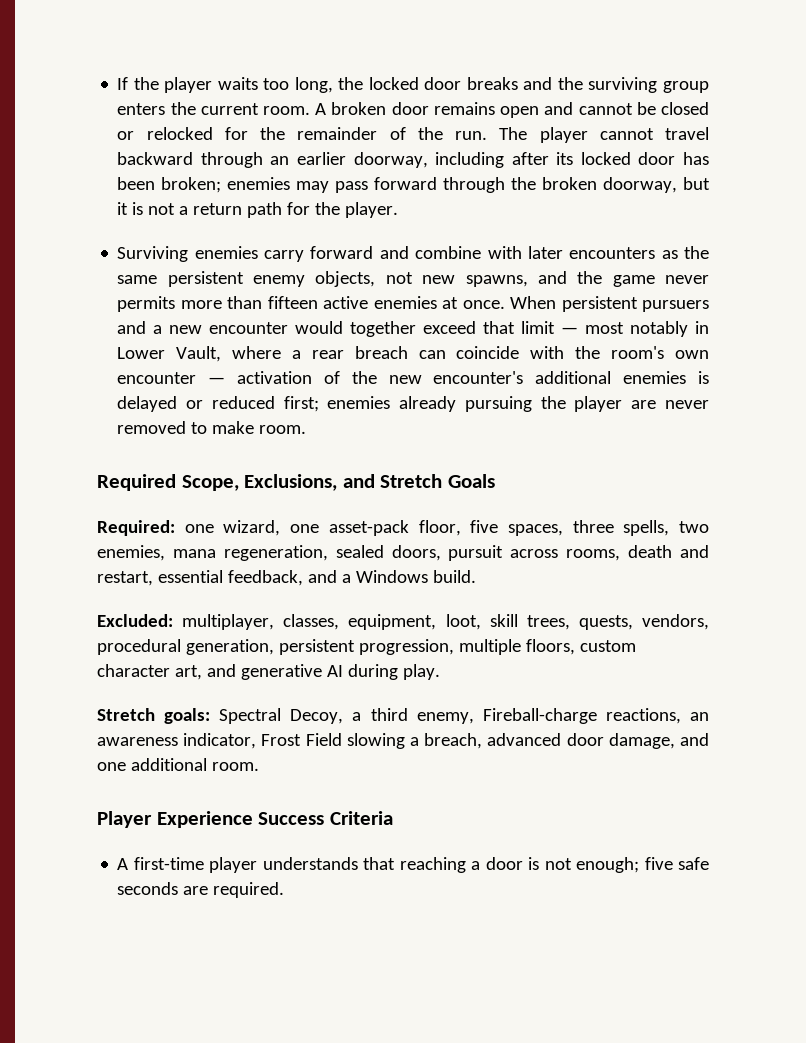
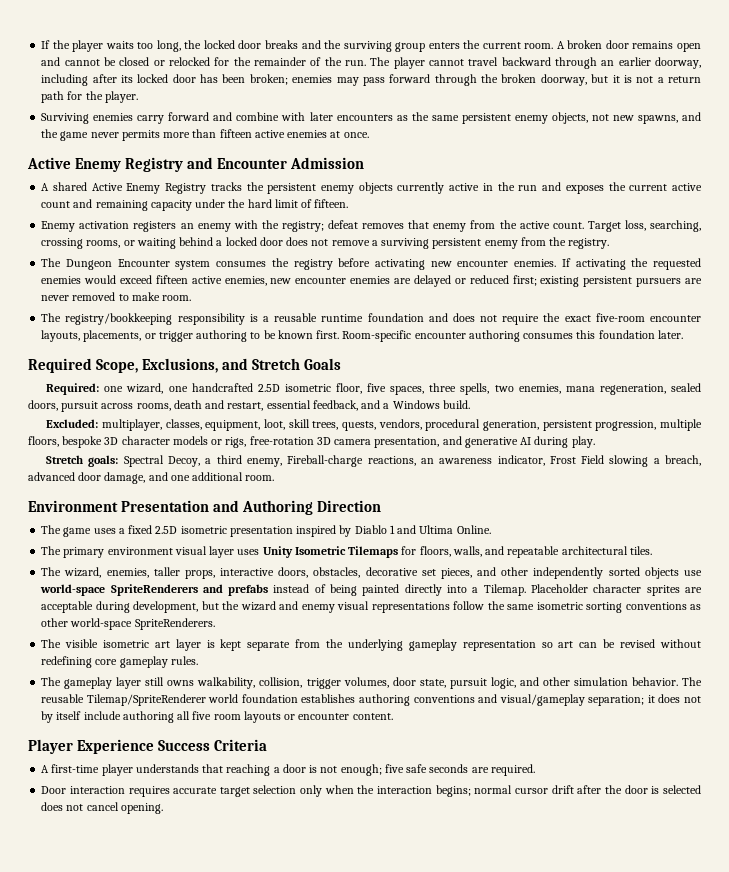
- Surviving enemies carry forward and combine with later encounters as the same persistent enemy objects, not new spawns, and the game never permits more than fifteen active enemies at once. When persistent pursuers and a new encounter would together exceed that limit — most notably in Lower Vault, where a rear breach can coincide with the room's own encounter — activation of the new encounter's additional enemies is delayed or reduced first; enemies already pursuing the player are never removed to make room.
+ Surviving enemies carry forward and combine with later encounters as the same persistent enemy objects, not new spawns, and the game never permits more than fifteen active enemies at once.
+ Active Enemy Registry and Encounter Admission
+ A shared Active Enemy Registry tracks the persistent enemy objects currently active in the run and exposes the current active count and remaining capacity under the hard limit of fifteen.
+ Enemy activation registers an enemy with the registry; defeat removes that enemy from the active count. Target loss, searching, crossing rooms, or waiting behind a locked door does not remove a surviving persistent enemy from the registry.
+ The Dungeon Encounter system consumes the registry before activating new encounter enemies. If activating the requested enemies would exceed fifteen active enemies, new encounter enemies are delayed or reduced first; existing persistent pursuers are never removed to make room.
+ The registry/bookkeeping responsibility is a reusable runtime foundation and does not require the exact five-room encounter layouts, placements, or trigger authoring to be known first. Room-specific encounter authoring consumes this foundation later.
- Required: one wizard, one asset-pack floor, five spaces, three spells, two enemies, mana regeneration, sealed doors, pursuit across rooms, death and restart, essential feedback, and a Windows build.
+ Required: one wizard, one handcrafted 2.5D isometric floor, five spaces, three spells, two enemies, mana regeneration, sealed doors, pursuit across rooms, death and restart, essential feedback, and a Windows build.
- Excluded: multiplayer, classes, equipment, loot, skill trees, quests, vendors, procedural generation, persistent progression, multiple floors, custom character art, and generative AI during play.
+ Excluded: multiplayer, classes, equipment, loot, skill trees, quests, vendors, procedural generation, persistent progression, multiple floors, bespoke 3D character models or rigs, free-rotation 3D camera presentation, and generative AI during play.
+ Environment Presentation and Authoring Direction
+ The game uses a fixed 2.5D isometric presentation inspired by Diablo 1 and Ultima Online.
+ The primary environment visual layer uses Unity Isometric Tilemaps for floors, walls, and repeatable architectural tiles.
+ The wizard, enemies, taller props, interactive doors, obstacles, decorative set pieces, and other independently sorted objects use world-space SpriteRenderers and prefabs instead of being painted directly into a Tilemap. Placeholder character sprites are acceptable during development, but the wizard and enemy visual representations follow the same isometric sorting conventions as other world-space SpriteRenderers.
+ The visible isometric art layer is kept separate from the underlying gameplay representation so art can be revised without redefining core gameplay rules.
+ The gameplay layer still owns walkability, collision, trigger volumes, door state, pursuit logic, and other simulation behavior. The reusable Tilemap/SpriteRenderer world foundation establishes authoring conventions and visual/gameplay separation; it does not by itself include authoring all five room layouts or encounter content.
+ Door interaction requires accurate target selection only when the interaction begins; normal cursor drift after the door is selected does not cancel opening.

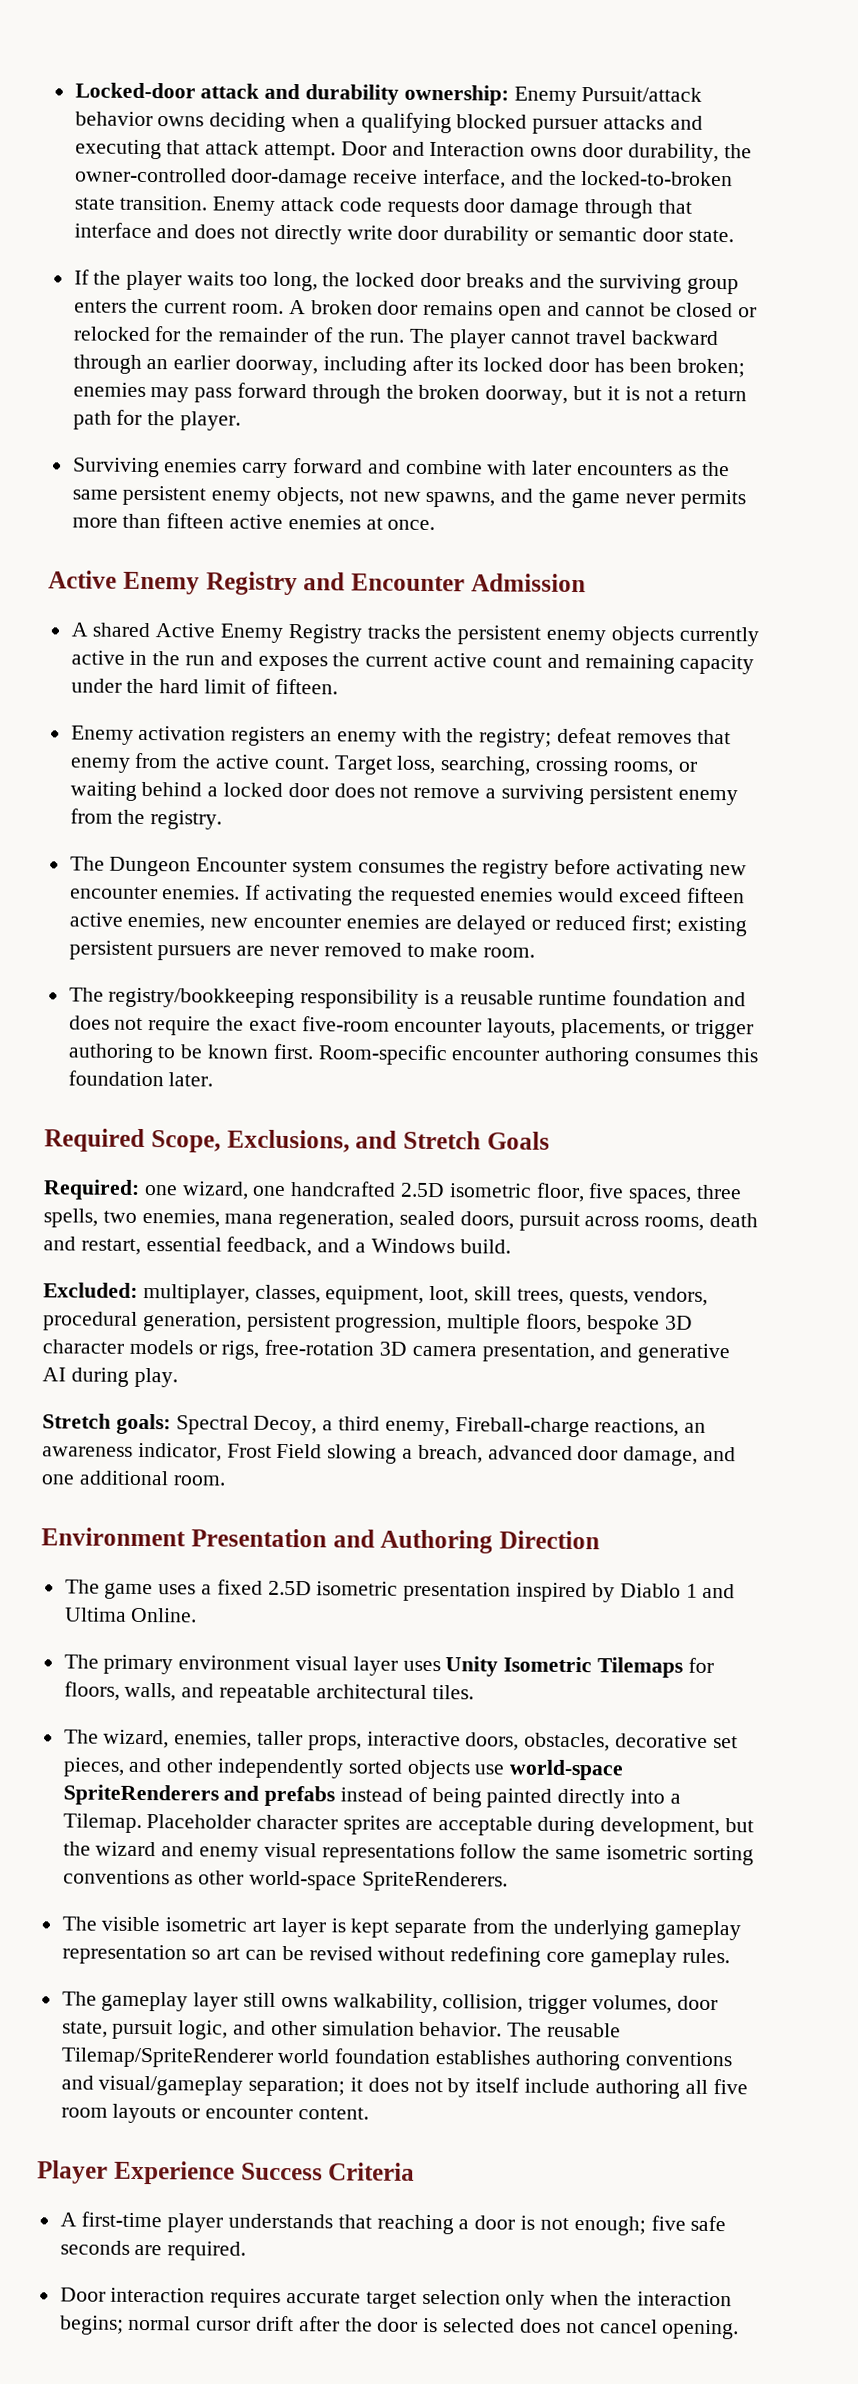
+ Locked-door attack and durability ownership: Enemy Pursuit/attack behavior owns deciding when a qualifying blocked pursuer attacks and executing that attack attempt. Door and Interaction owns door durability, the owner-controlled door-damage receive interface, and the locked-to-broken state transition. Enemy attack code requests door damage through that interface and does not directly write door durability or semantic door state.

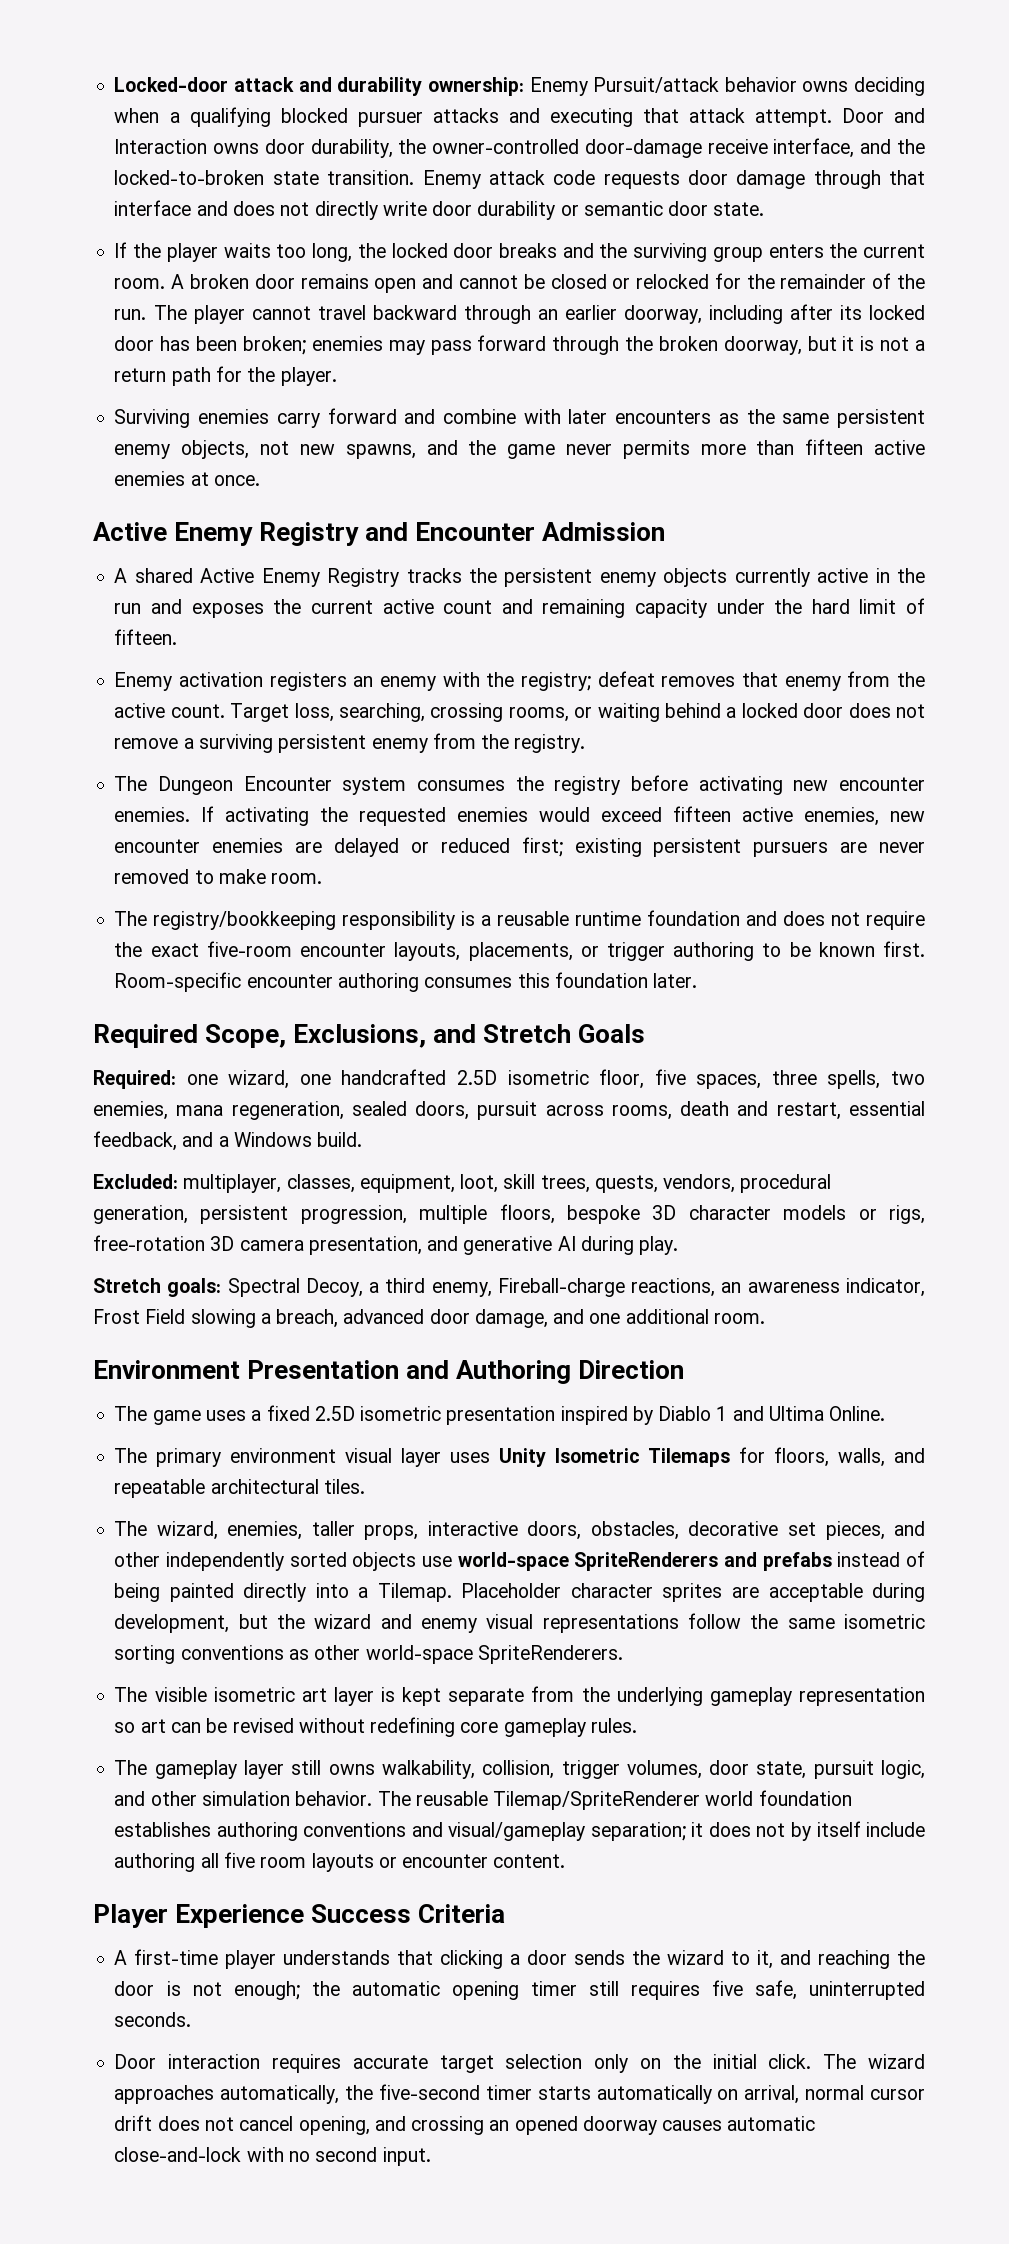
- A first-time player understands that reaching a door is not enough; five safe seconds are required.
+ A first-time player understands that clicking a door sends the wizard to it, and reaching the door is not enough; the automatic opening timer still requires five safe, uninterrupted seconds.
- Door interaction requires accurate target selection only when the interaction begins; normal cursor drift after the door is selected does not cancel opening.
+ Door interaction requires accurate target selection only on the initial click. The wizard approaches automatically, the five-second timer starts automatically on arrival, normal cursor drift does not cancel opening, and crossing an opened doorway causes automatic close-and-lock with no second input.

